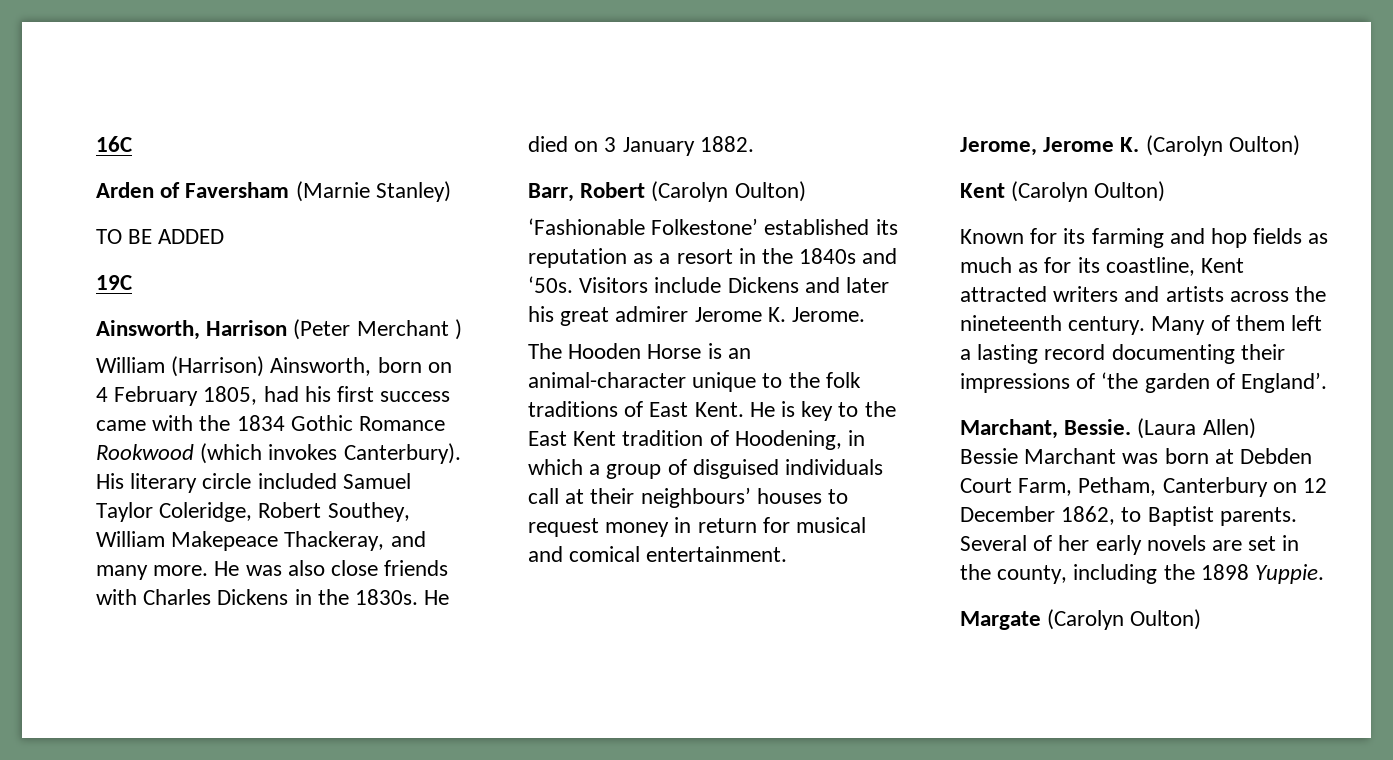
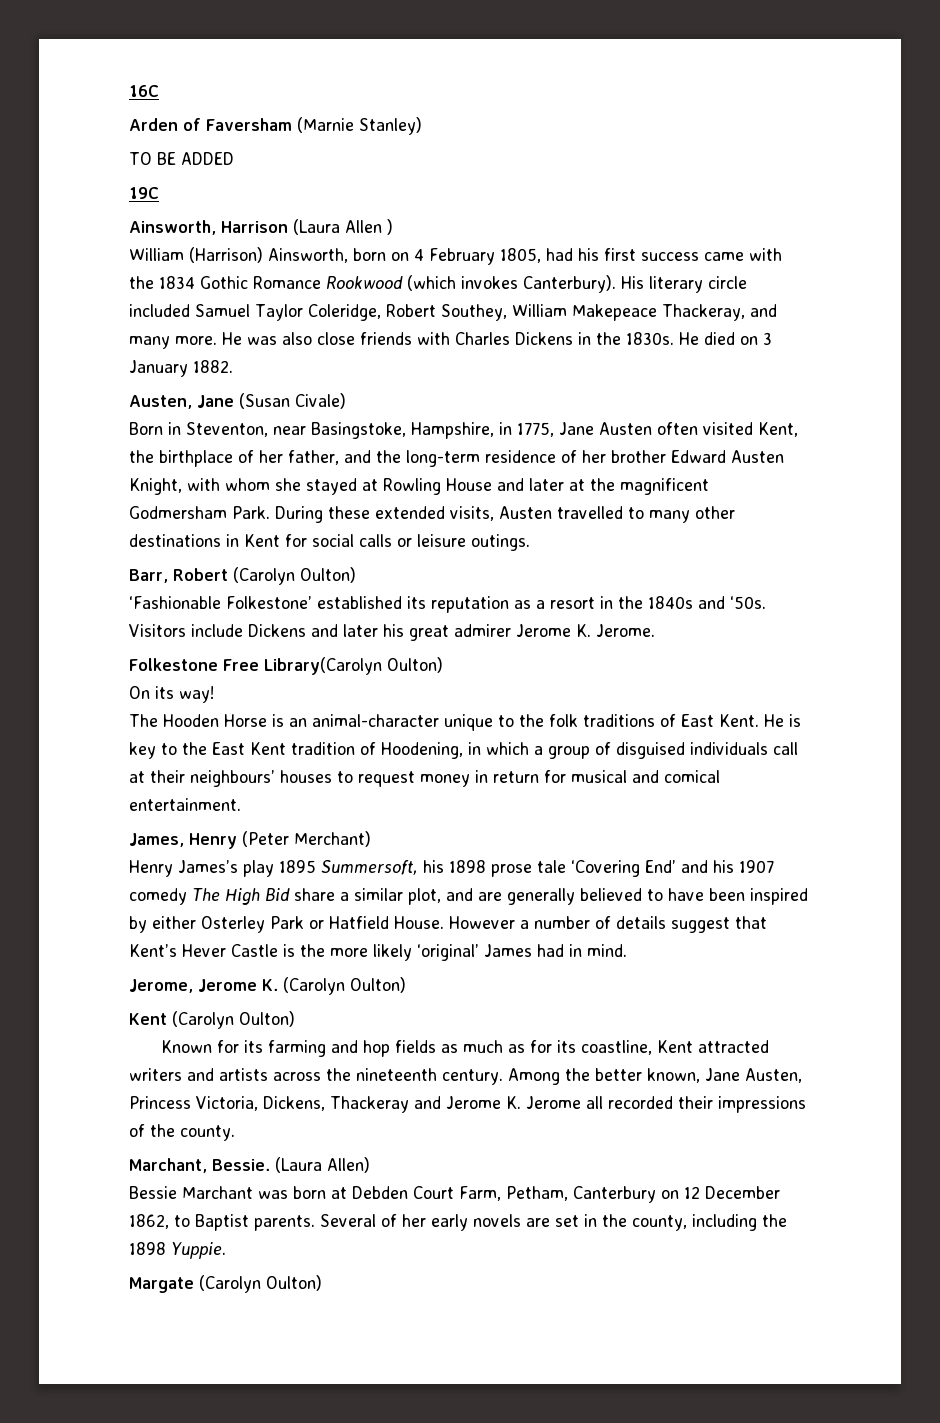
- Ainsworth, Harrison (Peter Merchant )
+ Ainsworth, Harrison (Laura Allen )
+ Austen, Jane (Susan Civale)
+ Born in Steventon, near Basingstoke, Hampshire, in 1775, Jane Austen often visited Kent, the birthplace of her father, and the long-term residence of her brother Edward Austen Knight, with whom she stayed at Rowling House and later at the magnificent Godmersham Park. During these extended visits, Austen travelled to many other destinations in Kent for social calls or leisure outings.
+ Folkestone Free Library(Carolyn Oulton)
+ On its way!
+ James, Henry (Peter Merchant)
+ Henry James’s play 1895 Summersoft, his 1898 prose tale ‘Covering End’ and his 1907 comedy The High Bid share a similar plot, and are generally believed to have been inspired by either Osterley Park or Hatfield House. However a number of details suggest that Kent’s Hever Castle is the more likely ‘original’ James had in mind.
- Many of them left a lasting record documenting their impressions of ‘the garden of England’.
+ Among the better known, Jane Austen, Princess Victoria, Dickens, Thackeray and Jerome K. Jerome all recorded their impressions of the county.

